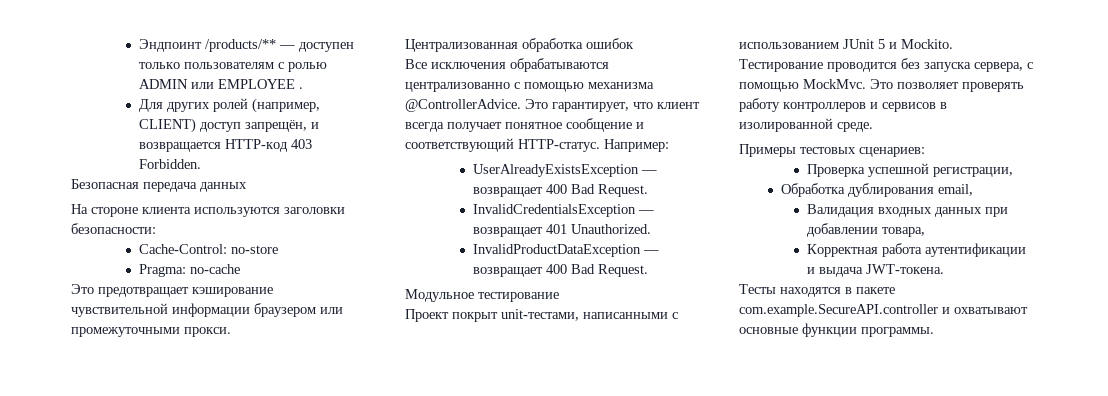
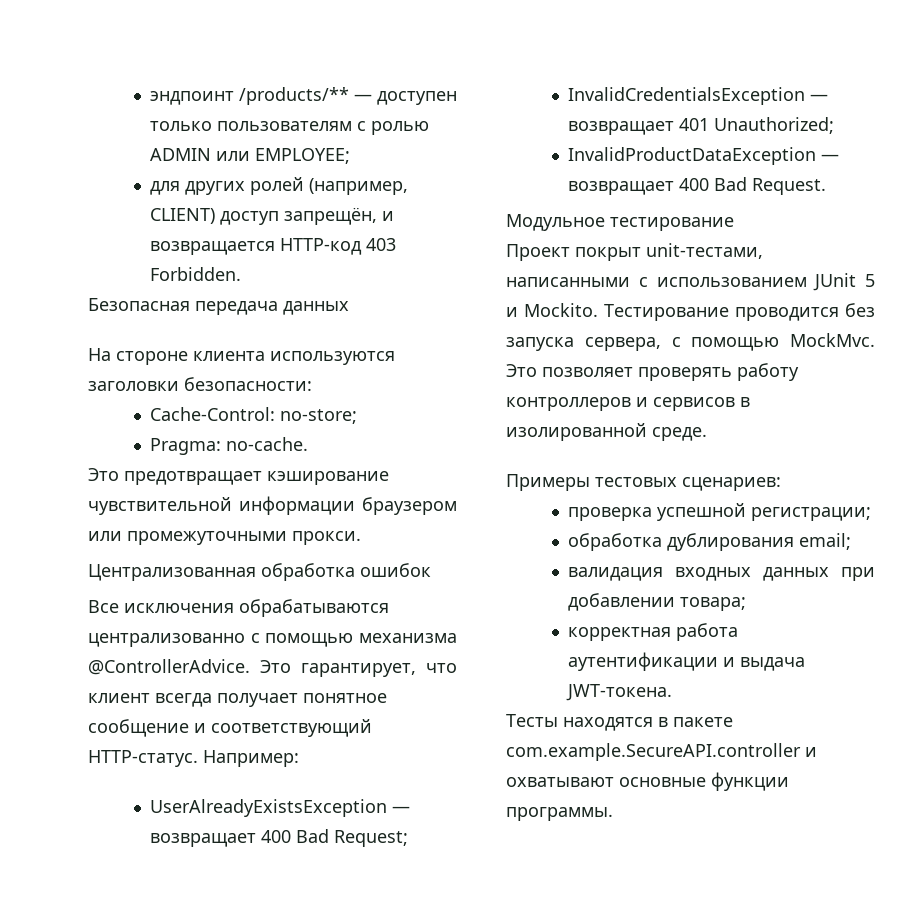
- Эндпоинт /products/** — доступен только пользователям с ролью ADMIN или EMPLOYEE .
- Для других ролей (например, CLIENT) доступ запрещён, и возвращается HTTP-код 403 Forbidden.
+ эндпоинт /products/** — доступен только пользователям с ролью ADMIN или EMPLOYEE;
+ для других ролей (например, CLIENT) доступ запрещён, и возвращается HTTP-код 403 Forbidden.
- Cache-Control: no-store
+ Cache-Control: no-store;
- Pragma: no-cache
+ Pragma: no-cache.
- UserAlreadyExistsException — возвращает 400 Bad Request.
+ UserAlreadyExistsException — возвращает 400 Bad Request;
- InvalidCredentialsException — возвращает 401 Unauthorized.
+ InvalidCredentialsException — возвращает 401 Unauthorized;
- Проверка успешной регистрации,
- Обработка дублирования email,
- Валидация входных данных при добавлении товара,
- Корректная работа аутентификации и выдача JWT-токена.
+ проверка успешной регистрации;
+ обработка дублирования email;
+ валидация входных данных при добавлении товара;
+ корректная работа аутентификации и выдача JWT-токена.

